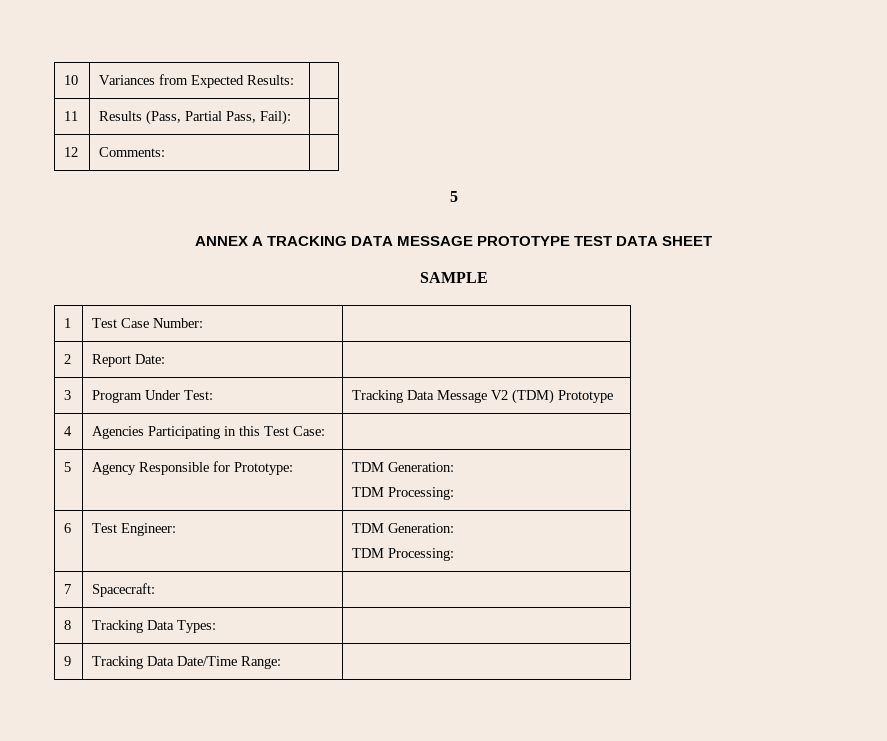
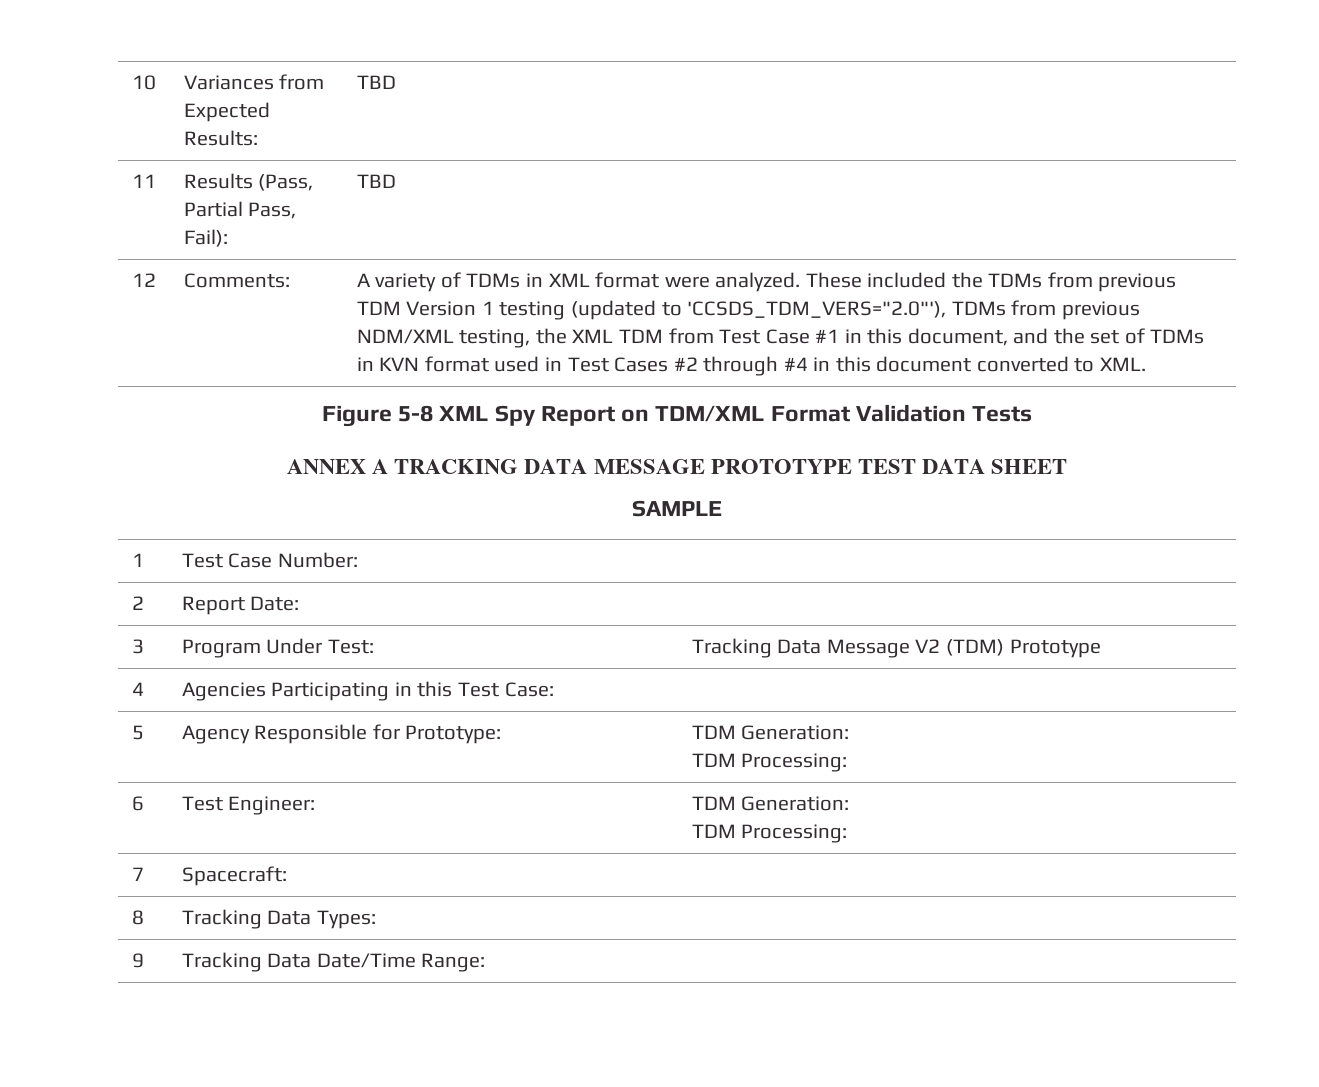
- 10 | Variances from Expected Results: |
+ 10 | Variances from Expected Results: | TBD
- 11 | Results (Pass, Partial Pass, Fail): |
+ 11 | Results (Pass, Partial Pass, Fail): | TBD
- Comments: |
- 5
+ Comments: | A variety of TDMs in XML format were analyzed. These included the TDMs from previous TDM Version 1 testing (updated to 'CCSDS_TDM_VERS="2.0"'), TDMs from previous NDM/XML testing, the XML TDM from Test Case #1 in this document, and the set of TDMs in KVN format used in Test Cases #2 through #4 in this document converted to XML.
+ Figure 5-8 XML Spy Report on TDM/XML Format Validation Tests

